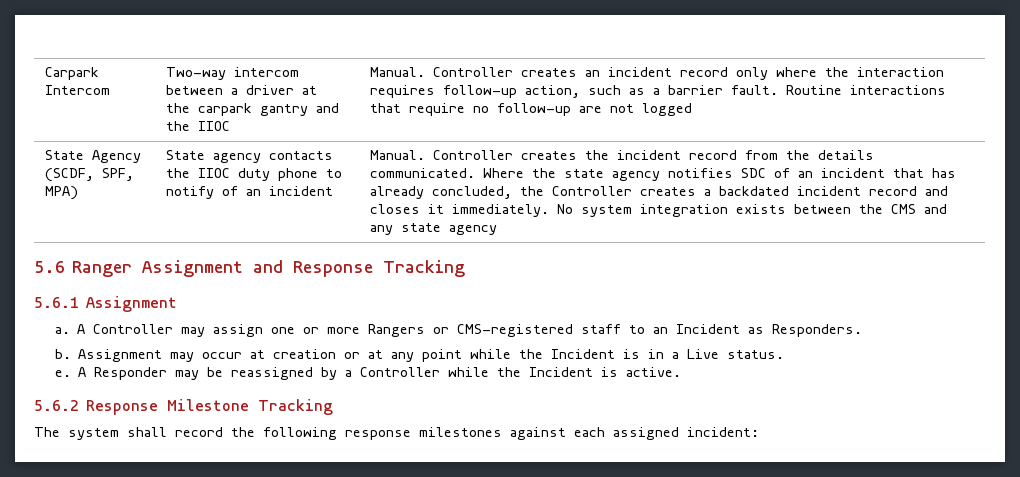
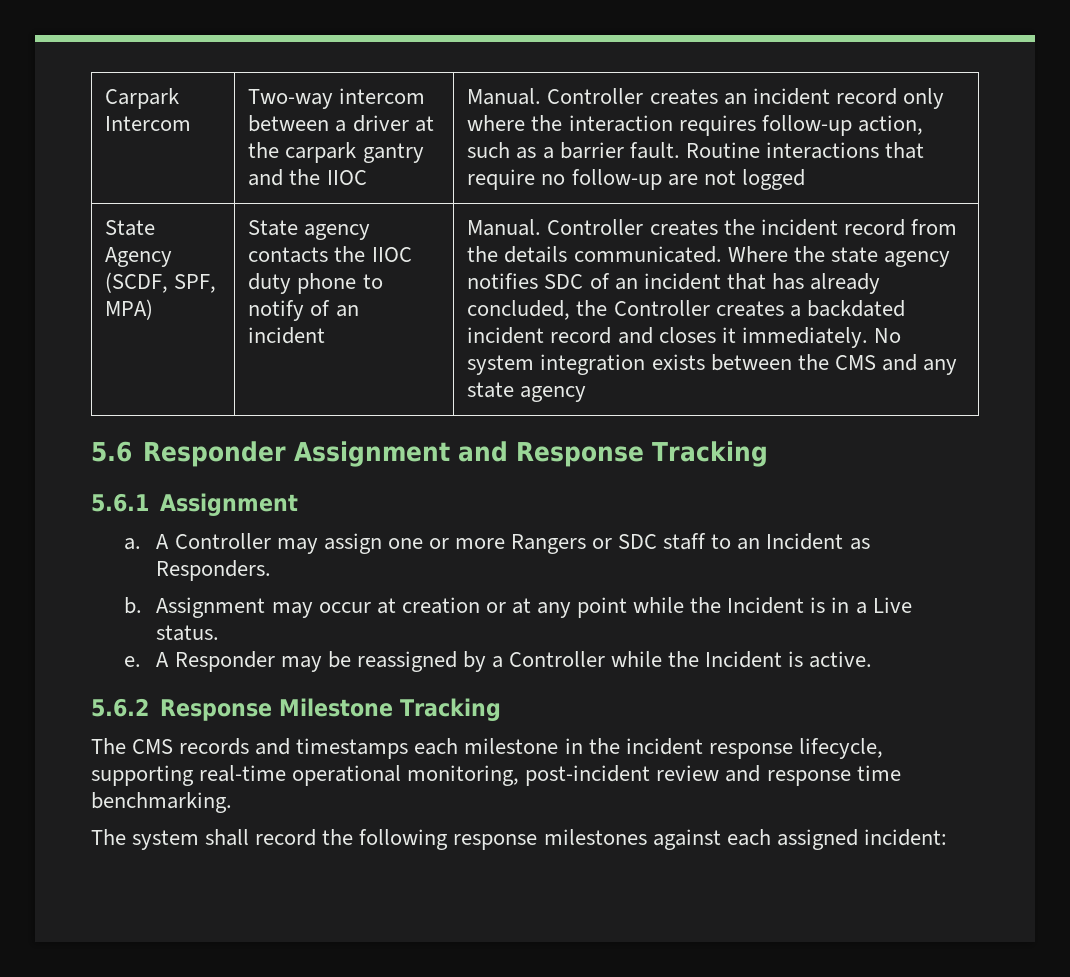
- 5.6 Ranger Assignment and Response Tracking
+ 5.6 Responder Assignment and Response Tracking
- A Controller may assign one or more Rangers or CMS-registered staff to an Incident as Responders.
+ A Controller may assign one or more Rangers or SDC staff to an Incident as Responders.
+ The CMS records and timestamps each milestone in the incident response lifecycle, supporting real-time operational monitoring, post-incident review and response time benchmarking.

